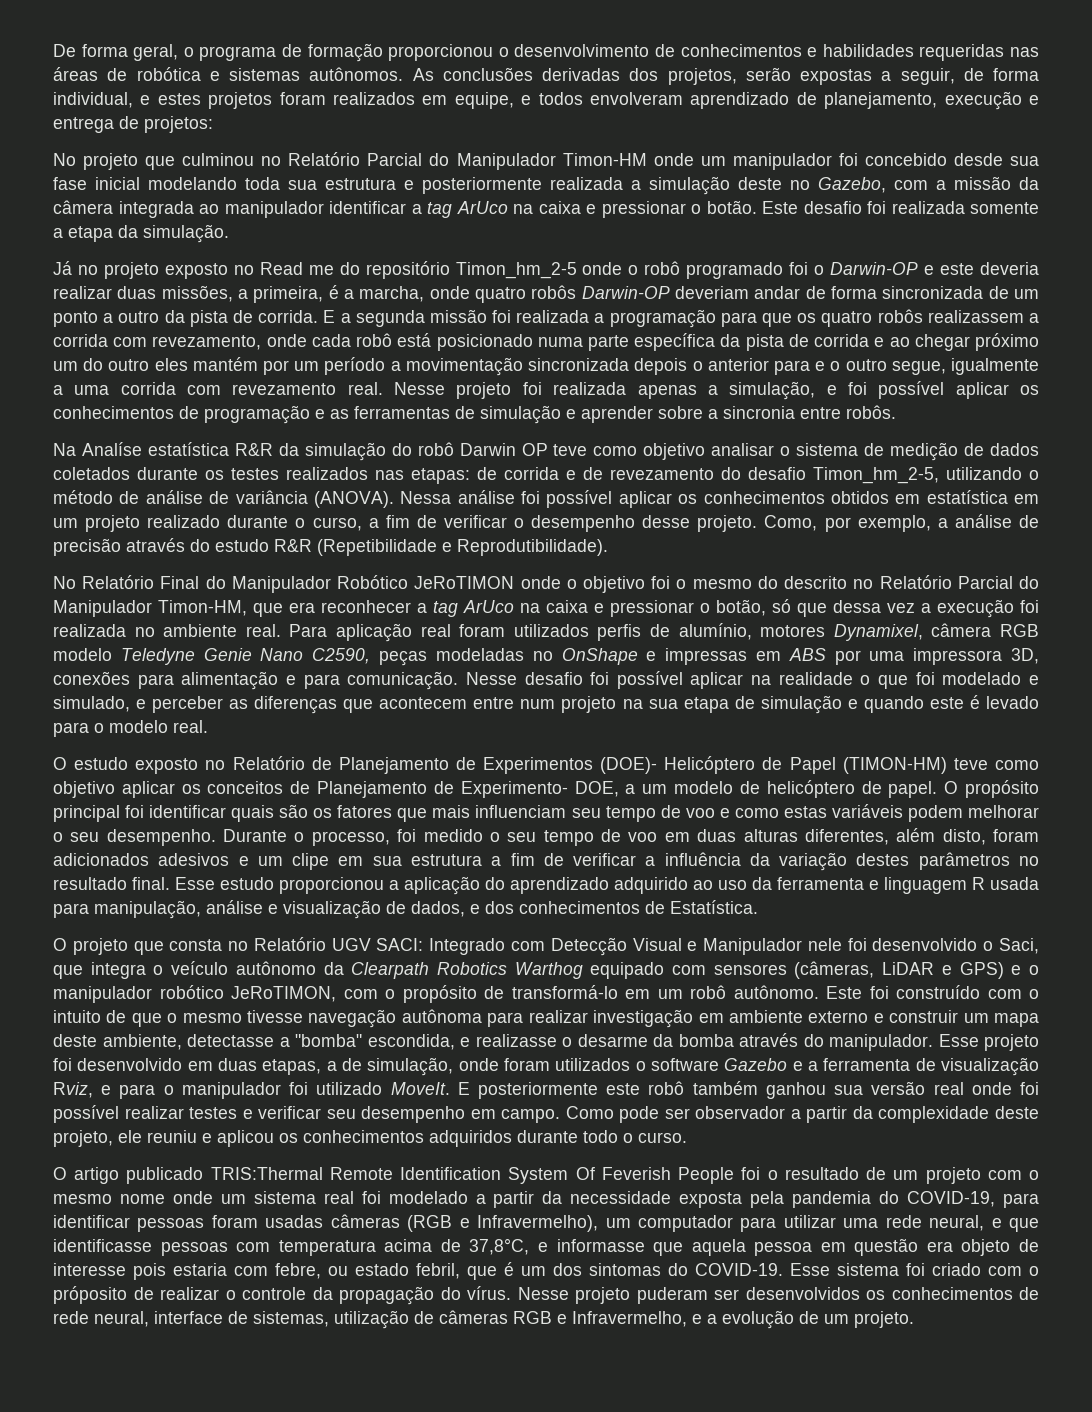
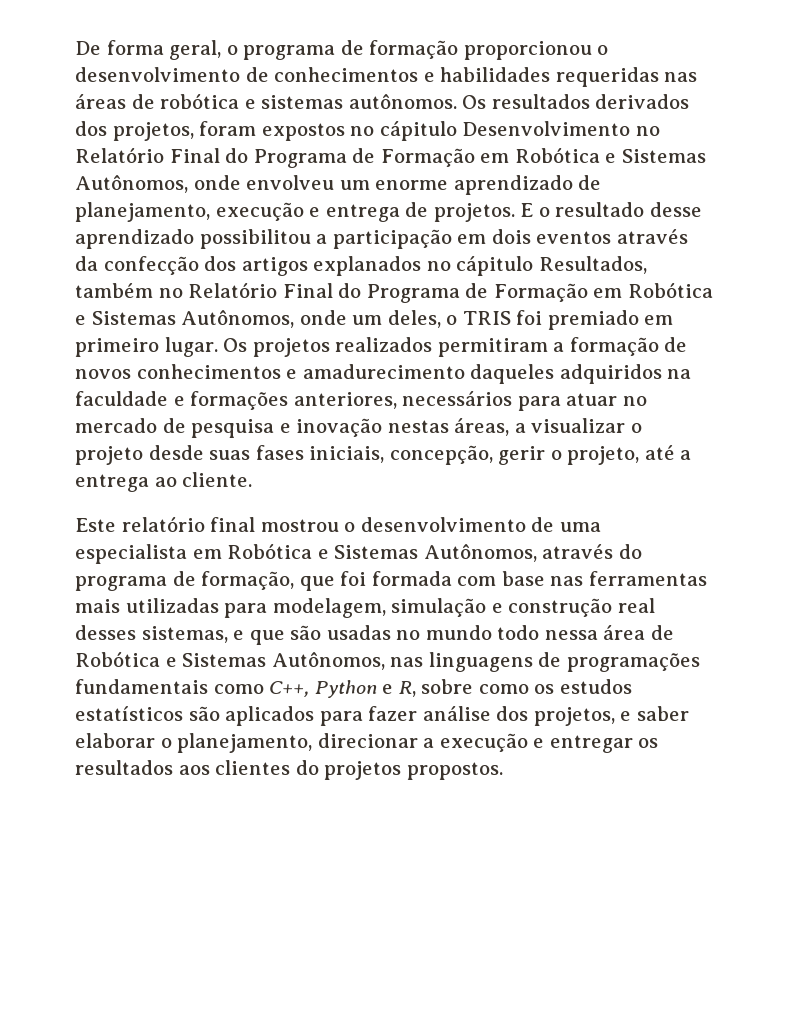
- As conclusões derivadas dos projetos, serão expostas a seguir, de forma individual, e estes projetos foram realizados em equipe, e todos envolveram aprendizado de planejamento, execução e entrega de projetos:
- No projeto que culminou no Relatório Parcial do Manipulador Timon-HM onde um manipulador foi concebido desde sua fase inicial modelando toda sua estrutura e posteriormente realizada a simulação deste no Gazebo, com a missão da câmera integrada ao manipulador identificar a tag ArUco na caixa e pressionar o botão. Este desafio foi realizada somente a etapa da simulação.
- Já no projeto exposto no Read me do repositório Timon_hm_2-5 onde o robô programado foi o Darwin-OP e este deveria realizar duas missões, a primeira, é a marcha, onde quatro robôs Darwin-OP deveriam andar de forma sincronizada de um ponto a outro da pista de corrida. E a segunda missão foi realizada a programação para que os quatro robôs realizassem a corrida com revezamento, onde cada robô está posicionado numa parte específica da pista de corrida e ao chegar próximo um do outro eles mantém por um período a movimentação sincronizada depois o anterior para e o outro segue, igualmente a uma corrida com revezamento real. Nesse projeto foi realizada apenas a simulação, e foi possível aplicar os conhecimentos de programação e as ferramentas de simulação e aprender sobre a sincronia entre robôs.
- Na Analíse estatística R&R da simulação do robô Darwin OP teve como objetivo analisar o sistema de medição de dados coletados durante os testes realizados nas etapas: de corrida e de revezamento do desafio Timon_hm_2-5, utilizando o método de análise de variância (ANOVA). Nessa análise foi possível aplicar os conhecimentos obtidos em estatística em um projeto realizado durante o curso, a fim de verificar o desempenho desse projeto. Como, por exemplo, a análise de precisão através do estudo R&R (Repetibilidade e Reprodutibilidade).
- No Relatório Final do Manipulador Robótico JeRoTIMON onde o objetivo foi o mesmo do descrito no Relatório Parcial do Manipulador Timon-HM, que era reconhecer a tag ArUco na caixa e pressionar o botão, só que dessa vez a execução foi realizada no ambiente real. Para aplicação real foram utilizados perfis de alumínio, motores Dynamixel, câmera RGB modelo Teledyne Genie Nano C2590, peças modeladas no OnShape e impressas em ABS por uma impressora 3D, conexões para alimentação e para comunicação. Nesse desafio foi possível aplicar na realidade o que foi modelado e simulado, e perceber as diferenças que acontecem entre num projeto na sua etapa de simulação e quando este é levado para o modelo real.
- O estudo exposto no Relatório de Planejamento de Experimentos (DOE)- Helicóptero de Papel (TIMON-HM) teve como objetivo aplicar os conceitos de Planejamento de Experimento- DOE, a um modelo de helicóptero de papel. O propósito principal foi identificar quais são os fatores que mais influenciam seu tempo de voo e como estas variáveis podem melhorar o seu desempenho. Durante o processo, foi medido o seu tempo de voo em duas alturas diferentes, além disto, foram adicionados adesivos e um clipe em sua estrutura a fim de verificar a influência da variação destes parâmetros no resultado final. Esse estudo proporcionou a aplicação do aprendizado adquirido ao uso da ferramenta e linguagem R usada para manipulação, análise e visualização de dados, e dos conhecimentos de Estatística.
- O projeto que consta no Relatório UGV SACI: Integrado com Detecção Visual e Manipulador nele foi desenvolvido o Saci, que integra o veículo autônomo da Clearpath Robotics Warthog equipado com sensores (câmeras, LiDAR e GPS) e o manipulador robótico JeRoTIMON, com o propósito de transformá-lo em um robô autônomo. Este foi construído com o intuito de que o mesmo tivesse navegação autônoma para realizar investigação em ambiente externo e construir um mapa deste ambiente, detectasse a "bomba" escondida, e realizasse o desarme da bomba através do manipulador. Esse projeto foi desenvolvido em duas etapas, a de simulação, onde foram utilizados o software Gazebo e a ferramenta de visualização Rviz, e para o manipulador foi utilizado MoveIt. E posteriormente este robô também ganhou sua versão real onde foi possível realizar testes e verificar seu desempenho em campo. Como pode ser observador a partir da complexidade deste projeto, ele reuniu e aplicou os conhecimentos adquiridos durante todo o curso.
- O artigo publicado TRIS:Thermal Remote Identification System Of Feverish People foi o resultado de um projeto com o mesmo nome onde um sistema real foi modelado a partir da necessidade exposta pela pandemia do COVID-19, para identificar pessoas foram usadas câmeras (RGB e Infravermelho), um computador para utilizar uma rede neural, e que identificasse pessoas com temperatura acima de 37,8°C, e informasse que aquela pessoa em questão era objeto de interesse pois estaria com febre, ou estado febril, que é um dos sintomas do COVID-19. Esse sistema foi criado com o próposito de realizar o controle da propagação do vírus. Nesse projeto puderam ser desenvolvidos os conhecimentos de rede neural, interface de sistemas, utilização de câmeras RGB e Infravermelho, e a evolução de um projeto.
+ Os resultados derivados dos projetos, foram expostos no cápitulo Desenvolvimento no Relatório Final do Programa de Formação em Robótica e Sistemas Autônomos, onde envolveu um enorme aprendizado de planejamento, execução e entrega de projetos. E o resultado desse aprendizado possibilitou a participação em dois eventos através da confecção dos artigos explanados no cápitulo Resultados, também no Relatório Final do Programa de Formação em Robótica e Sistemas Autônomos, onde um deles, o TRIS foi premiado em primeiro lugar. Os projetos realizados permitiram a formação de novos conhecimentos e amadurecimento daqueles adquiridos na faculdade e formações anteriores, necessários para atuar no mercado de pesquisa e inovação nestas áreas, a visualizar o projeto desde suas fases iniciais, concepção, gerir o projeto, até a entrega ao cliente.
+ Este relatório final mostrou o desenvolvimento de uma especialista em Robótica e Sistemas Autônomos, através do programa de formação, que foi formada com base nas ferramentas mais utilizadas para modelagem, simulação e construção real desses sistemas, e que são usadas no mundo todo nessa área de Robótica e Sistemas Autônomos, nas linguagens de programações fundamentais como C++, Python e R, sobre como os estudos estatísticos são aplicados para fazer análise dos projetos, e saber elaborar o planejamento, direcionar a execução e entregar os resultados aos clientes do projetos propostos.

